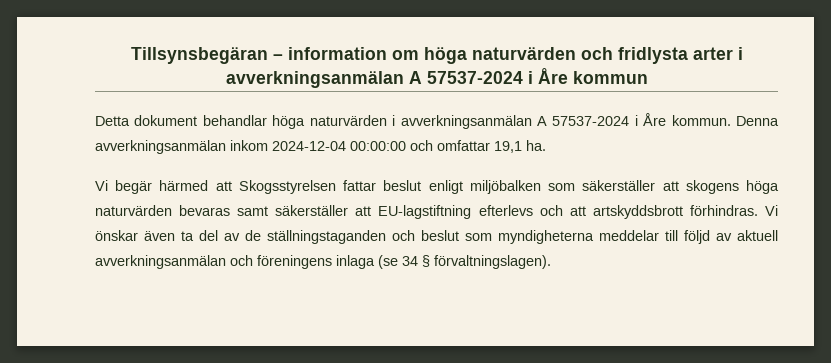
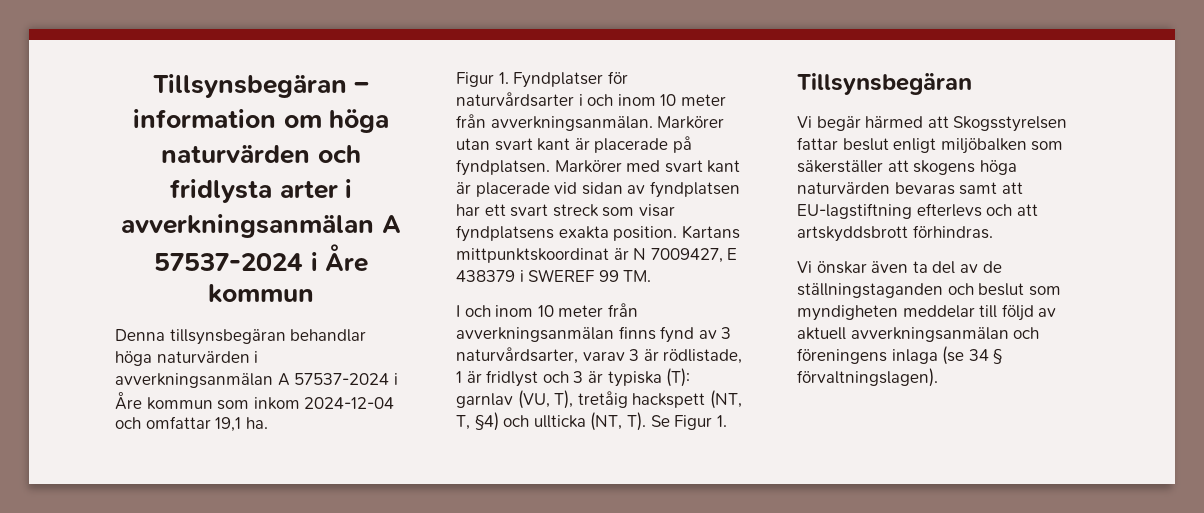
- Detta dokument behandlar höga naturvärden i avverkningsanmälan A 57537-2024 i Åre kommun. Denna avverkningsanmälan inkom 2024-12-04 00:00:00 och omfattar 19,1 ha.
+ Denna tillsynsbegäran behandlar höga naturvärden i avverkningsanmälan A 57537-2024 i Åre kommun som inkom 2024-12-04 och omfattar 19,1 ha.
+ Figur 1. Fyndplatser för naturvårdsarter i och inom 10 meter från avverkningsanmälan. Markörer utan svart kant är placerade på fyndplatsen. Markörer med svart kant är placerade vid sidan av fyndplatsen har ett svart streck som visar fyndplatsens exakta position. Kartans mittpunktskoordinat är N 7009427, E 438379 i SWEREF 99 TM.
+ I och inom 10 meter från avverkningsanmälan finns fynd av 3 naturvårdsarter, varav 3 är rödlistade, 1 är fridlyst och 3 är typiska (T): garnlav (VU, T), tretåig hackspett (NT, T, §4) och ullticka (NT, T). Se Figur 1.
+ Tillsynsbegäran
- Vi begär härmed att Skogsstyrelsen fattar beslut enligt miljöbalken som säkerställer att skogens höga naturvärden bevaras samt säkerställer att EU-lagstiftning efterlevs och att artskyddsbrott förhindras. Vi önskar även ta del av de ställningstaganden och beslut som myndigheterna meddelar till följd av aktuell avverkningsanmälan och föreningens inlaga (se 34 § förvaltningslagen).
+ Vi begär härmed att Skogsstyrelsen fattar beslut enligt miljöbalken som säkerställer att skogens höga naturvärden bevaras samt att EU-lagstiftning efterlevs och att artskyddsbrott förhindras.
+ Vi önskar även ta del av de ställningstaganden och beslut som myndigheten meddelar till följd av aktuell avverkningsanmälan och föreningens inlaga (se 34 § förvaltningslagen).

